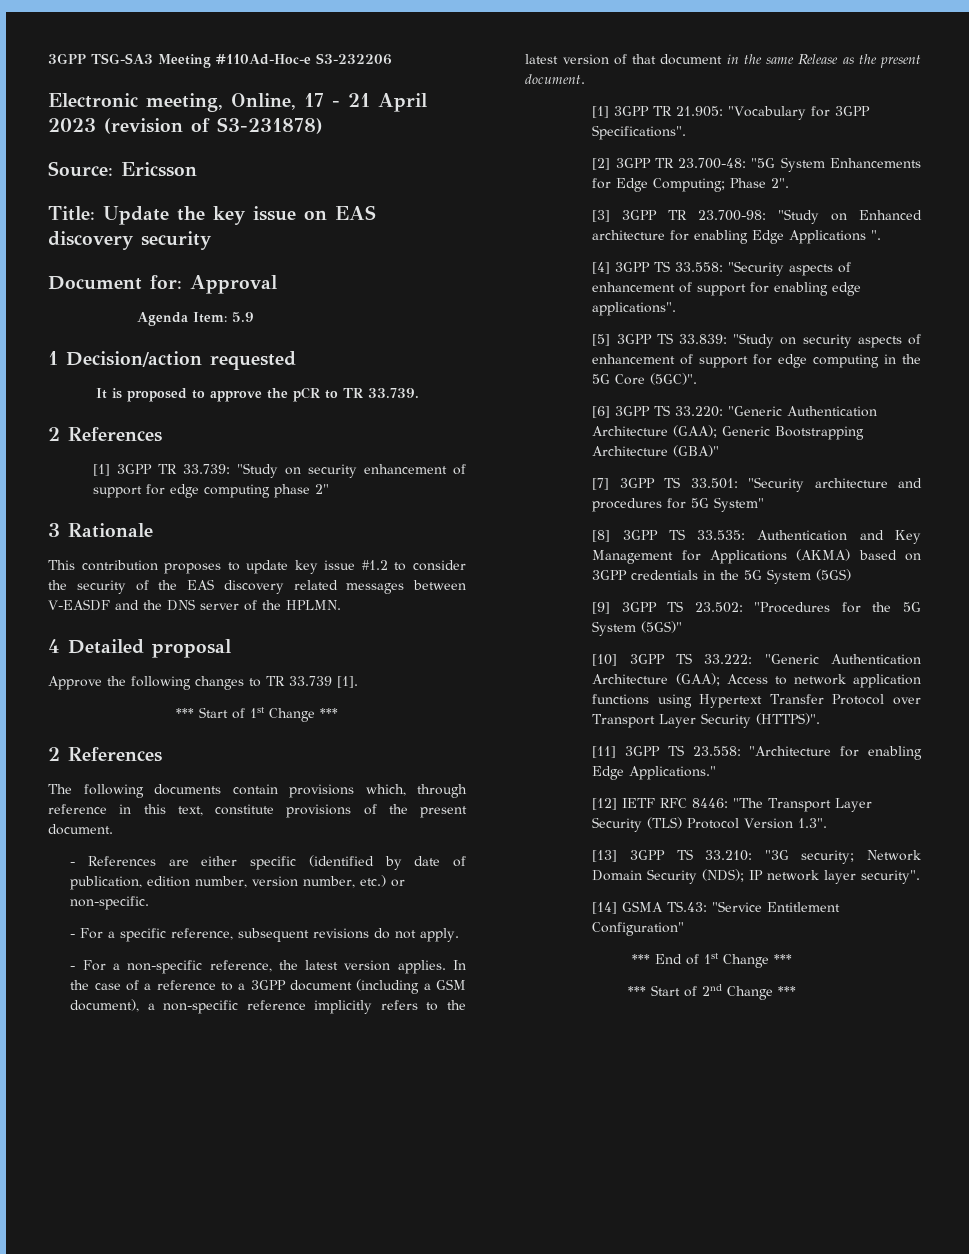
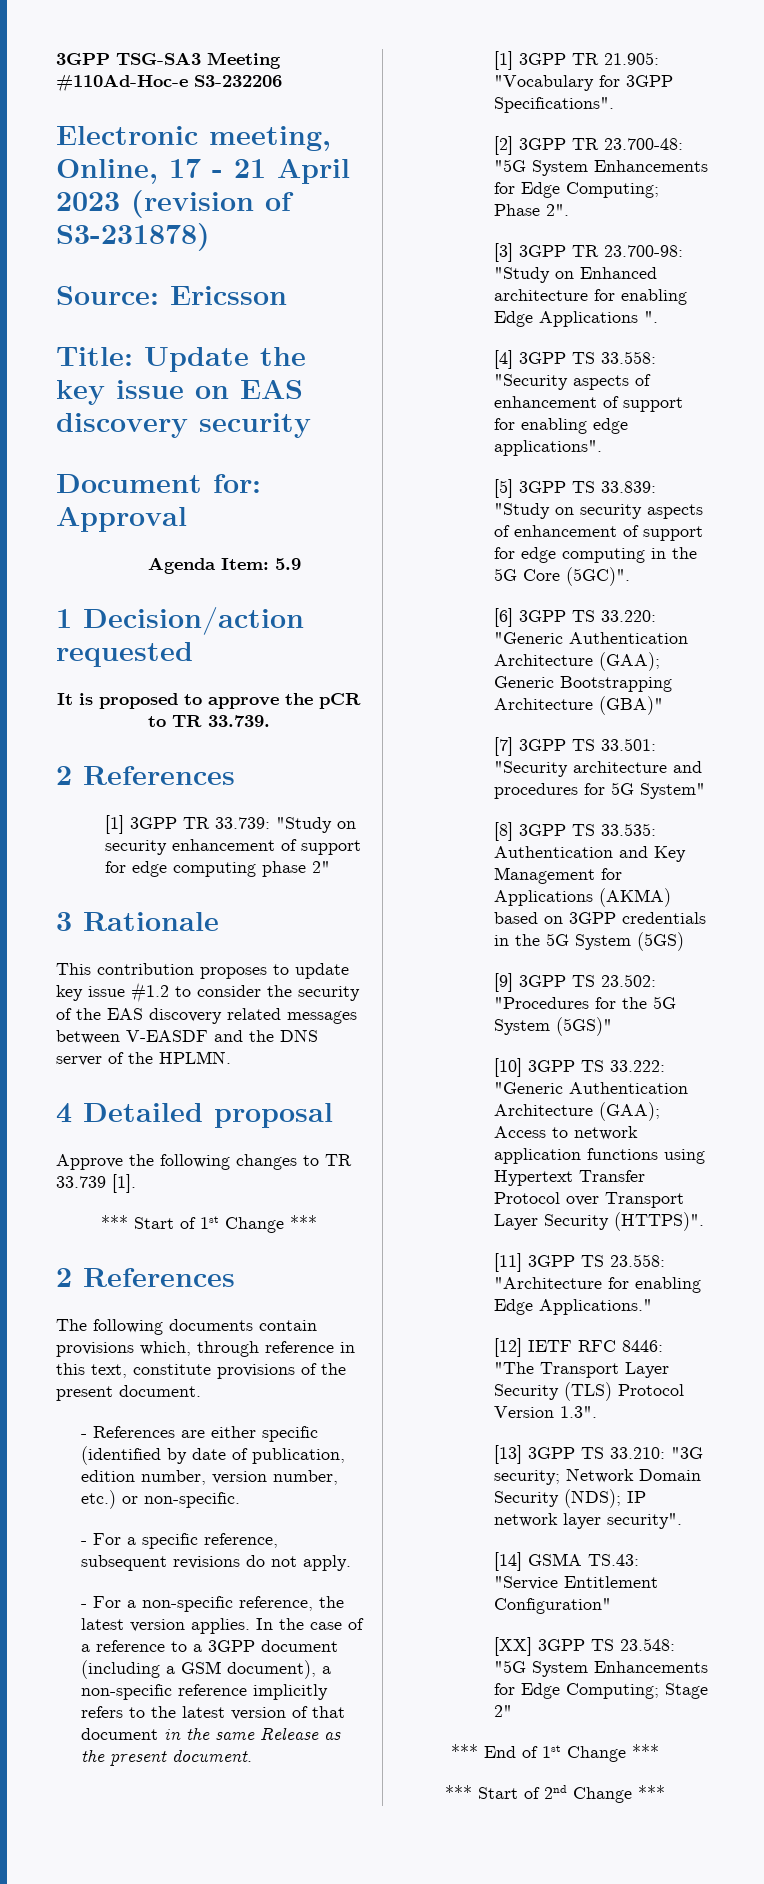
+ [XX] 3GPP TS 23.548: "5G System Enhancements for Edge Computing; Stage 2"

